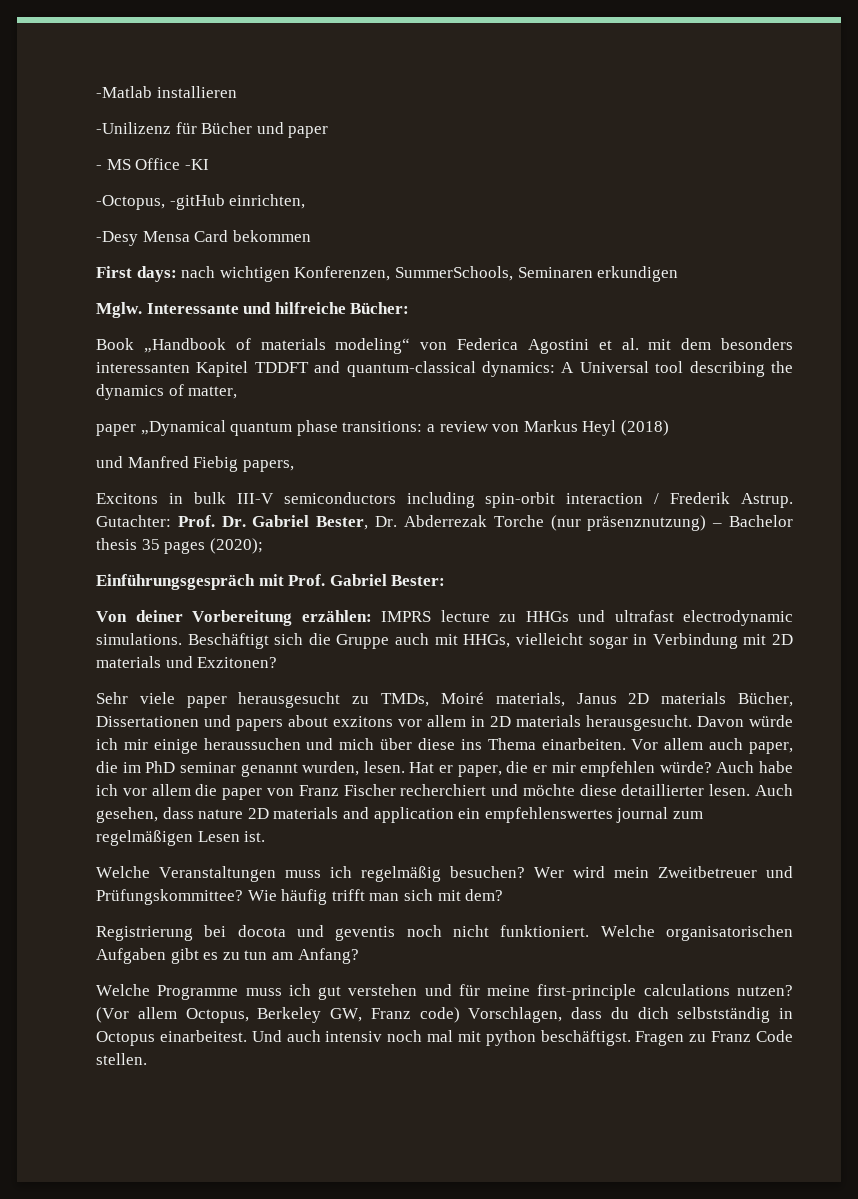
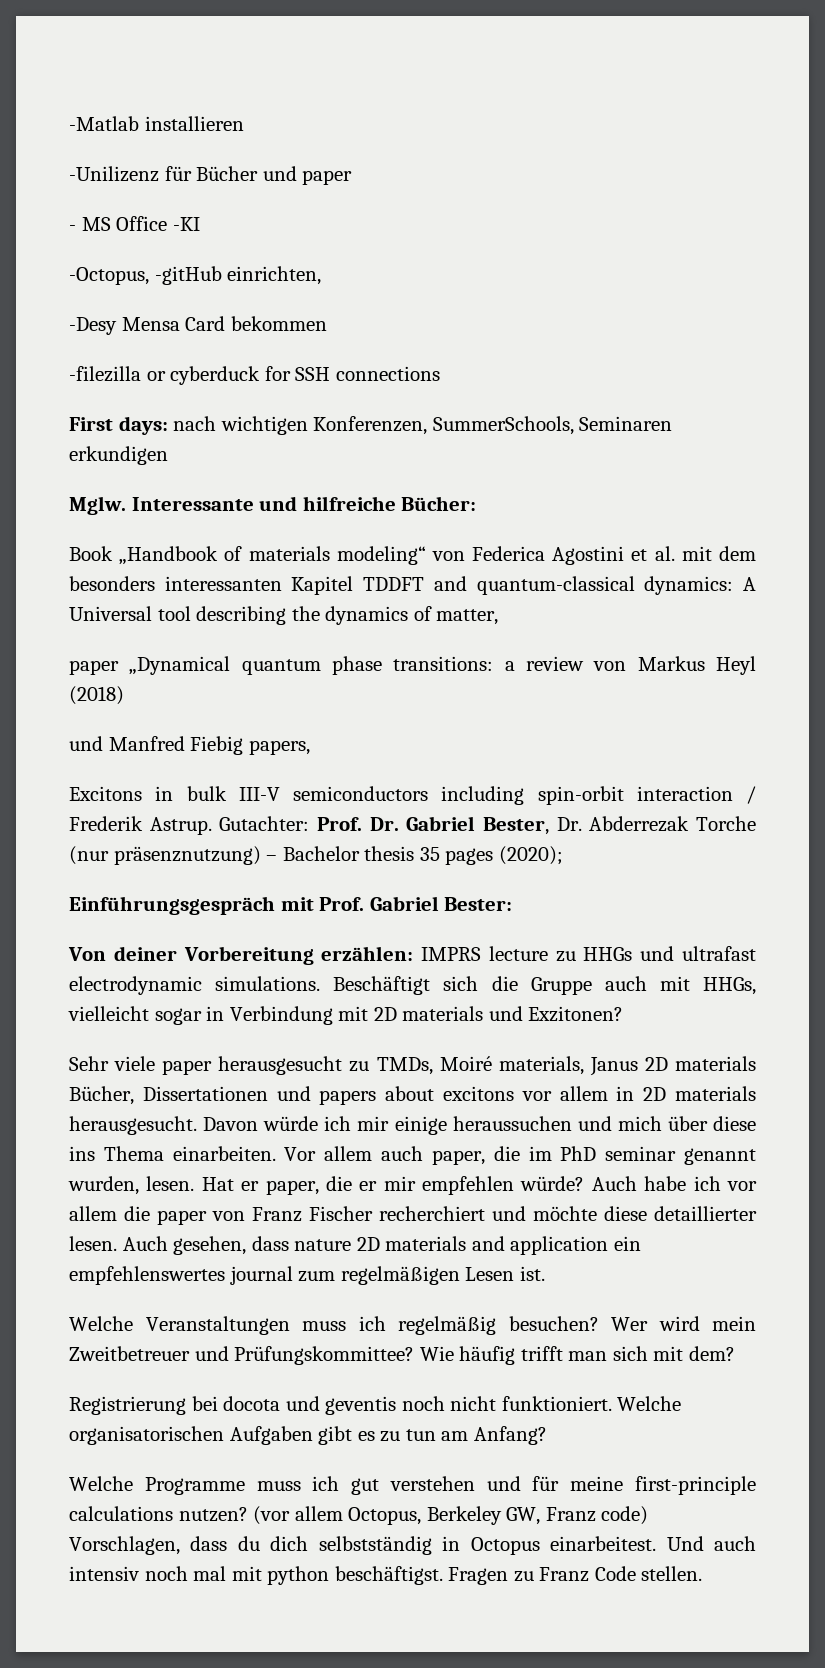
+ -filezilla or cyberduck for SSH connections
- Sehr viele paper herausgesucht zu TMDs, Moiré materials, Janus 2D materials Bücher, Dissertationen und papers about exzitons vor allem in 2D materials herausgesucht.
+ Sehr viele paper herausgesucht zu TMDs, Moiré materials, Janus 2D materials Bücher, Dissertationen und papers about excitons vor allem in 2D materials herausgesucht.
- (Vor allem Octopus, Berkeley GW, Franz code) Vorschlagen, dass du dich selbstständig in Octopus einarbeitest.
+ (vor allem Octopus, Berkeley GW, Franz code) Vorschlagen, dass du dich selbstständig in Octopus einarbeitest.

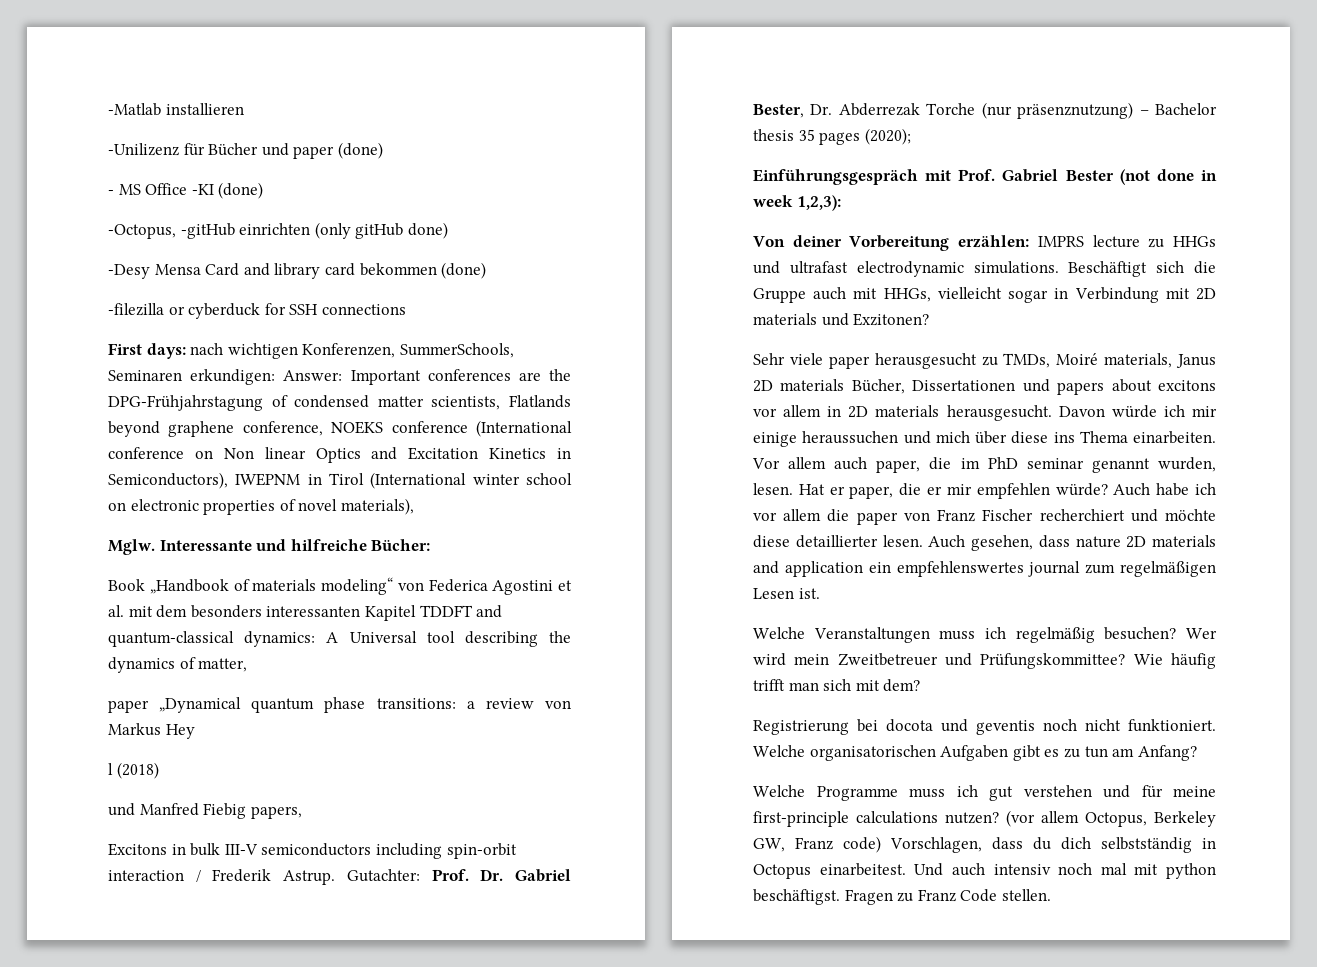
- -Unilizenz für Bücher und paper
+ -Unilizenz für Bücher und paper (done)
- - MS Office -KI
+ - MS Office -KI (done)
- -Octopus, -gitHub einrichten,
+ -Octopus, -gitHub einrichten (only gitHub done)
- -Desy Mensa Card bekommen
+ -Desy Mensa Card and library card bekommen (done)
- First days: nach wichtigen Konferenzen, SummerSchools, Seminaren erkundigen
+ First days: nach wichtigen Konferenzen, SummerSchools, Seminaren erkundigen: Answer: Important conferences are the DPG-Frühjahrstagung of condensed matter scientists, Flatlands beyond graphene conference, NOEKS conference (International conference on Non linear Optics and Excitation Kinetics in Semiconductors), IWEPNM in Tirol (International winter school on electronic properties of novel materials),
- paper „Dynamical quantum phase transitions: a review von Markus Heyl (2018)
+ paper „Dynamical quantum phase transitions: a review von Markus Hey
+ l (2018)
- Einführungsgespräch mit Prof. Gabriel Bester:
+ Einführungsgespräch mit Prof. Gabriel Bester (not done in week 1,2,3):

